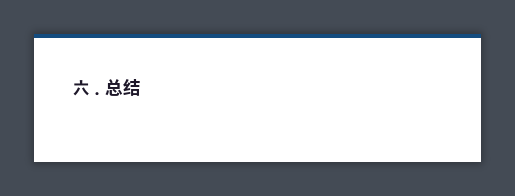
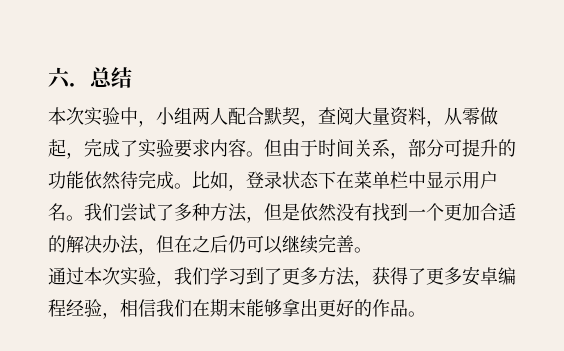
+ 本次实验中，小组两人配合默契，查阅大量资料，从零做起，完成了实验要求内容。但由于时间关系，部分可提升的功能依然待完成。比如，登录状态下在菜单栏中显示用户名。我们尝试了多种方法，但是依然没有找到一个更加合适的解决办法，但在之后仍可以继续完善。
+ 通过本次实验，我们学习到了更多方法，获得了更多安卓编程经验，相信我们在期末能够拿出更好的作品。

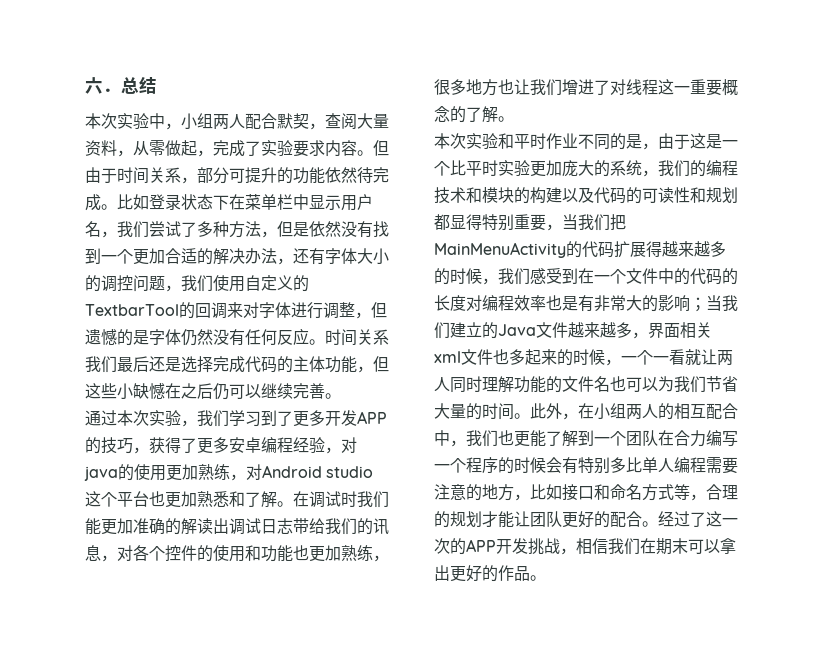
- 比如，登录状态下在菜单栏中显示用户名。我们尝试了多种方法，但是依然没有找到一个更加合适的解决办法，但在之后仍可以继续完善。
+ 比如登录状态下在菜单栏中显示用户名，我们尝试了多种方法，但是依然没有找到一个更加合适的解决办法，还有字体大小的调控问题，我们使用自定义的TextbarTool的回调来对字体进行调整，但遗憾的是字体仍然没有任何反应。时间关系我们最后还是选择完成代码的主体功能，但这些小缺憾在之后仍可以继续完善。
- 通过本次实验，我们学习到了更多方法，获得了更多安卓编程经验，相信我们在期末能够拿出更好的作品。
+ 通过本次实验，我们学习到了更多开发APP的技巧，获得了更多安卓编程经验，对java的使用更加熟练，对Android studio这个平台也更加熟悉和了解。在调试时我们能更加准确的解读出调试日志带给我们的讯息，对各个控件的使用和功能也更加熟练，很多地方也让我们增进了对线程这一重要概念的了解。
+ 本次实验和平时作业不同的是，由于这是一个比平时实验更加庞大的系统，我们的编程技术和模块的构建以及代码的可读性和规划都显得特别重要，当我们把MainMenuActivity的代码扩展得越来越多的时候，我们感受到在一个文件中的代码的长度对编程效率也是有非常大的影响；当我们建立的Java文件越来越多，界面相关xml文件也多起来的时候，一个一看就让两人同时理解功能的文件名也可以为我们节省大量的时间。此外，在小组两人的相互配合中，我们也更能了解到一个团队在合力编写一个程序的时候会有特别多比单人编程需要注意的地方，比如接口和命名方式等，合理的规划才能让团队更好的配合。经过了这一次的APP开发挑战，相信我们在期末可以拿出更好的作品。

